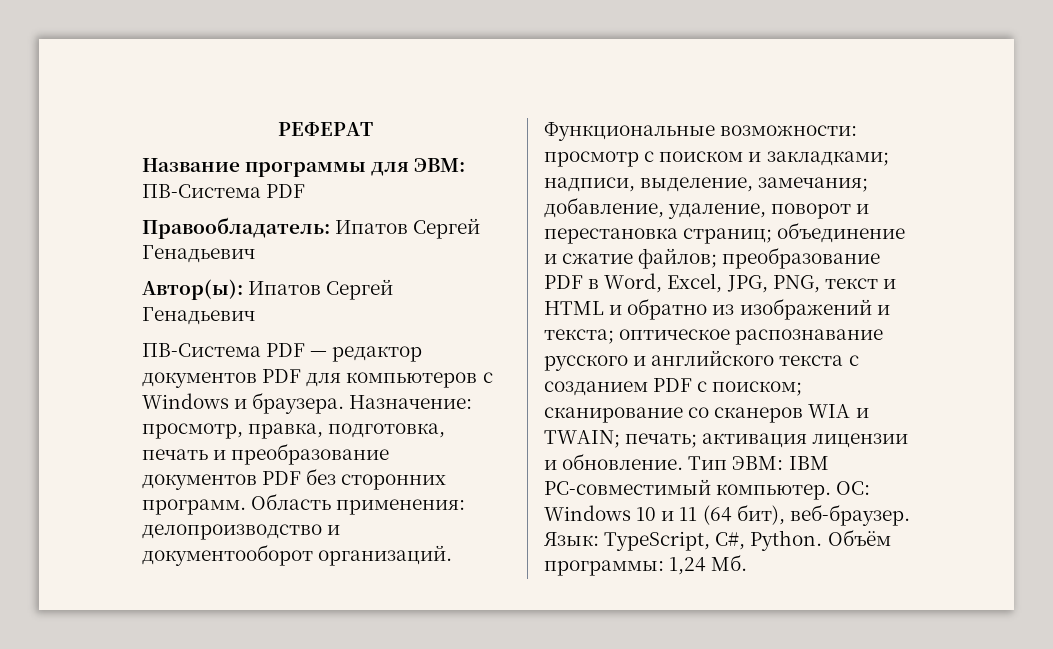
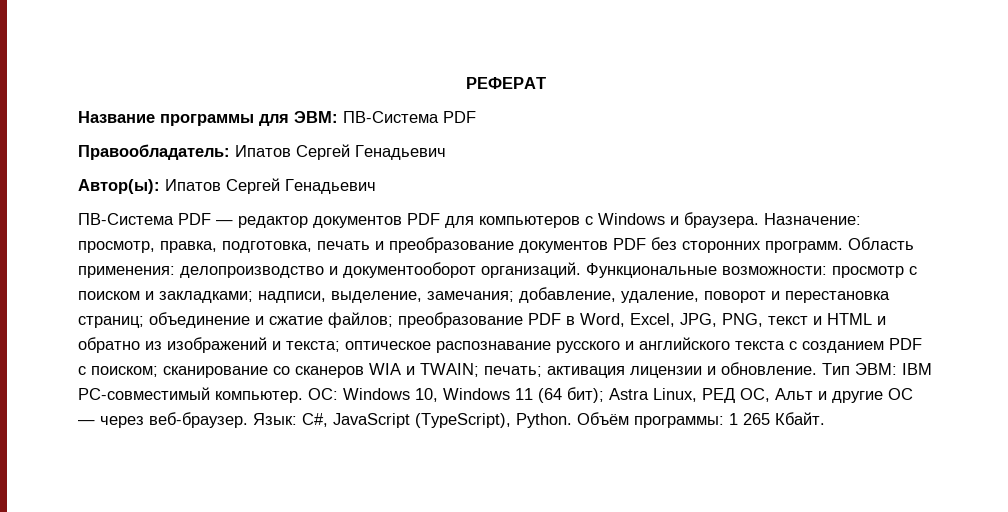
- ОС: Windows 10 и 11 (64 бит), веб-браузер. Язык: TypeScript, C#, Python. Объём программы: 1,24 Мб.
+ ОС: Windows 10, Windows 11 (64 бит); Astra Linux, РЕД ОС, Альт и другие ОС — через веб-браузер. Язык: C#, JavaScript (TypeScript), Python. Объём программы: 1 265 Кбайт.

